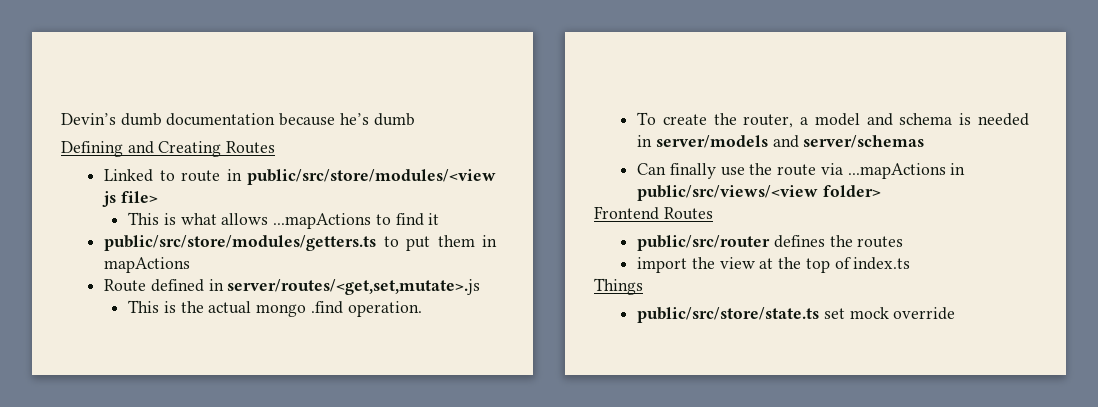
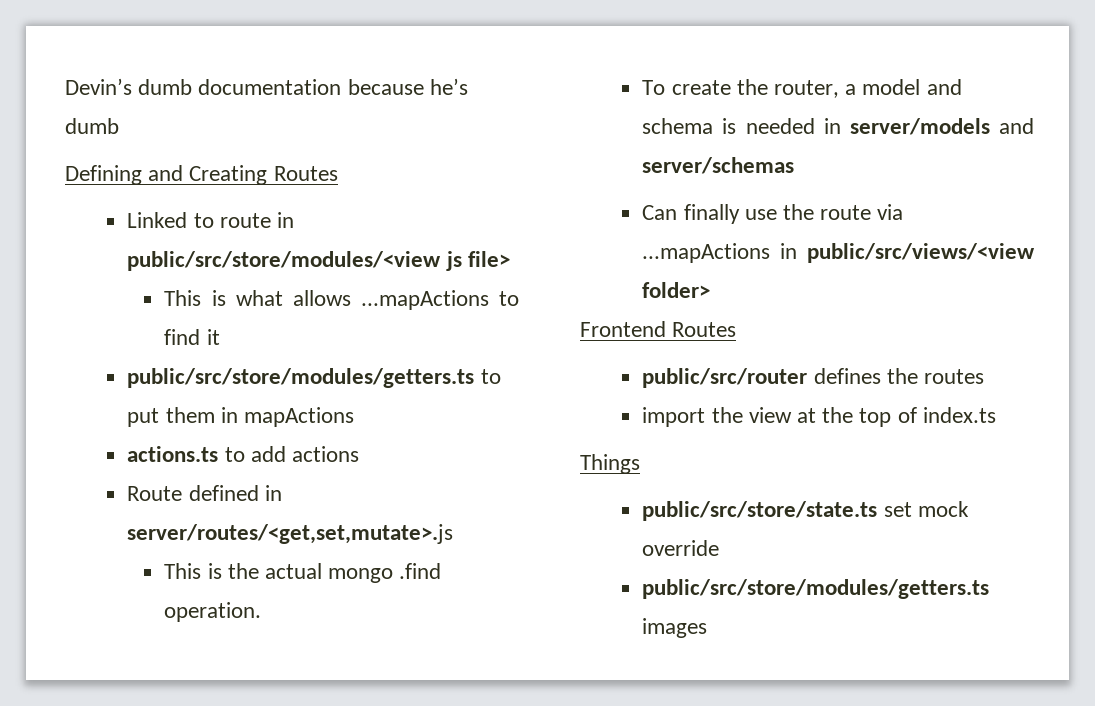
+ actions.ts to add actions
+ public/src/store/modules/getters.ts images

